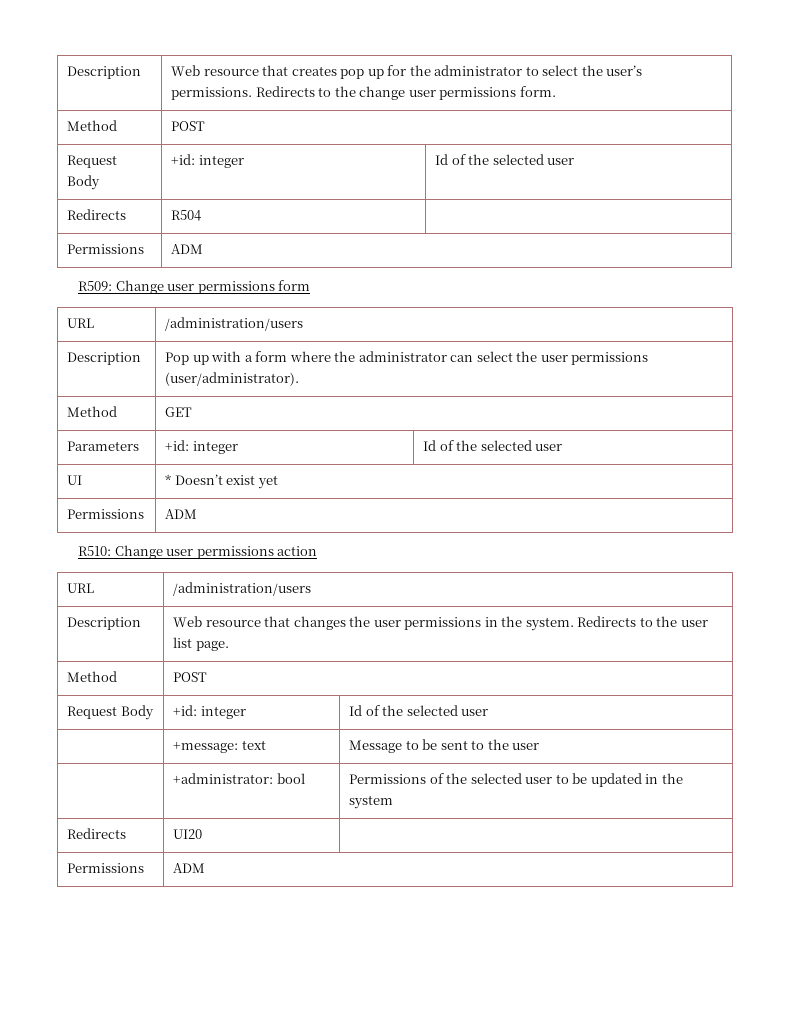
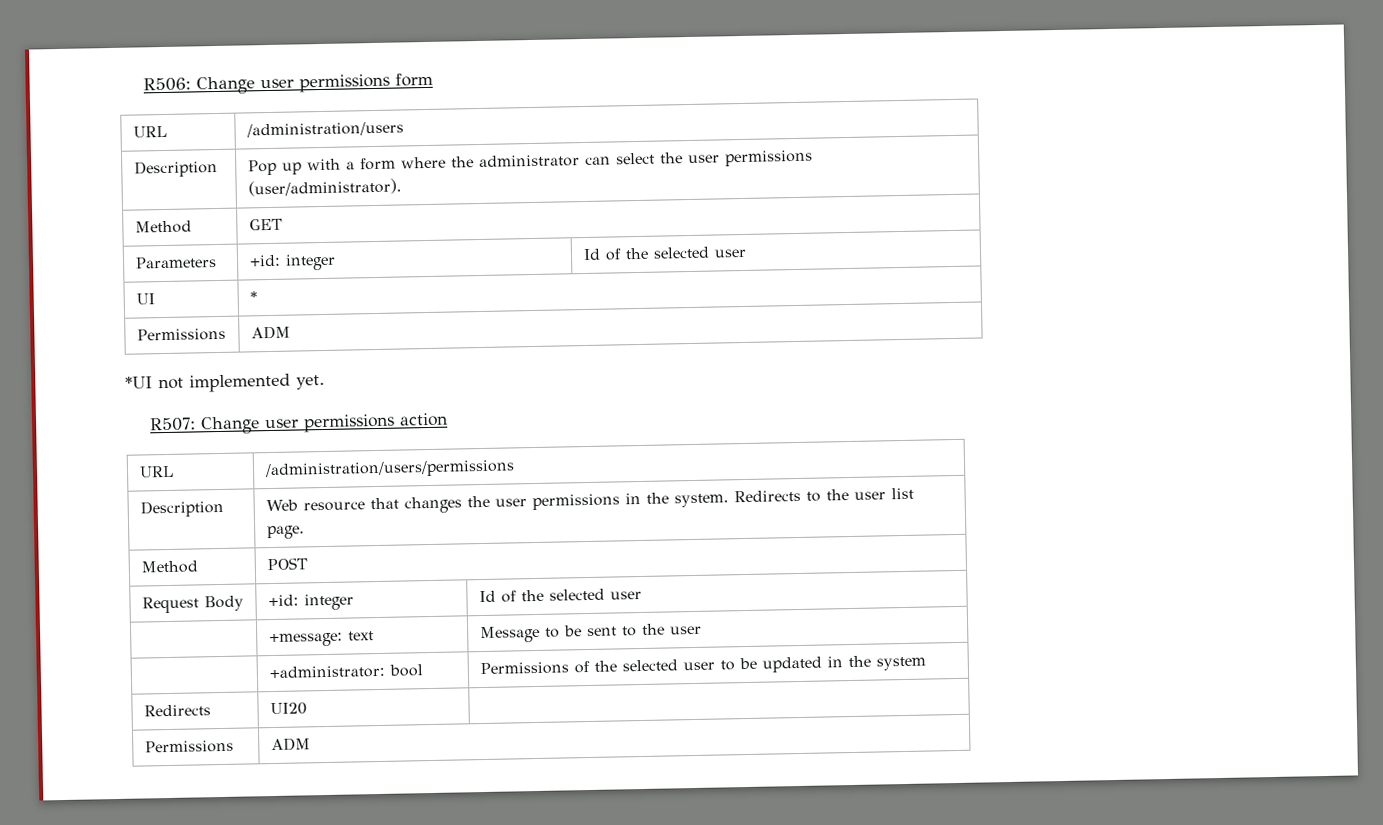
- Description | Web resource that creates pop up for the administrator to select the user’s permissions. Redirects to the change user permissions form.
- Method | POST
- Request Body | +id: integer | Id of the selected user
- Redirects | R504 |
- Permissions | ADM
- R509: Change user permissions form
+ R506: Change user permissions form
- UI | * Doesn’t exist yet
+ UI | *
  Permissions | ADM
- R510: Change user permissions action
- URL | /administration/users
+ *UI not implemented yet.
+ R507: Change user permissions action
+ URL | /administration/users/permissions

